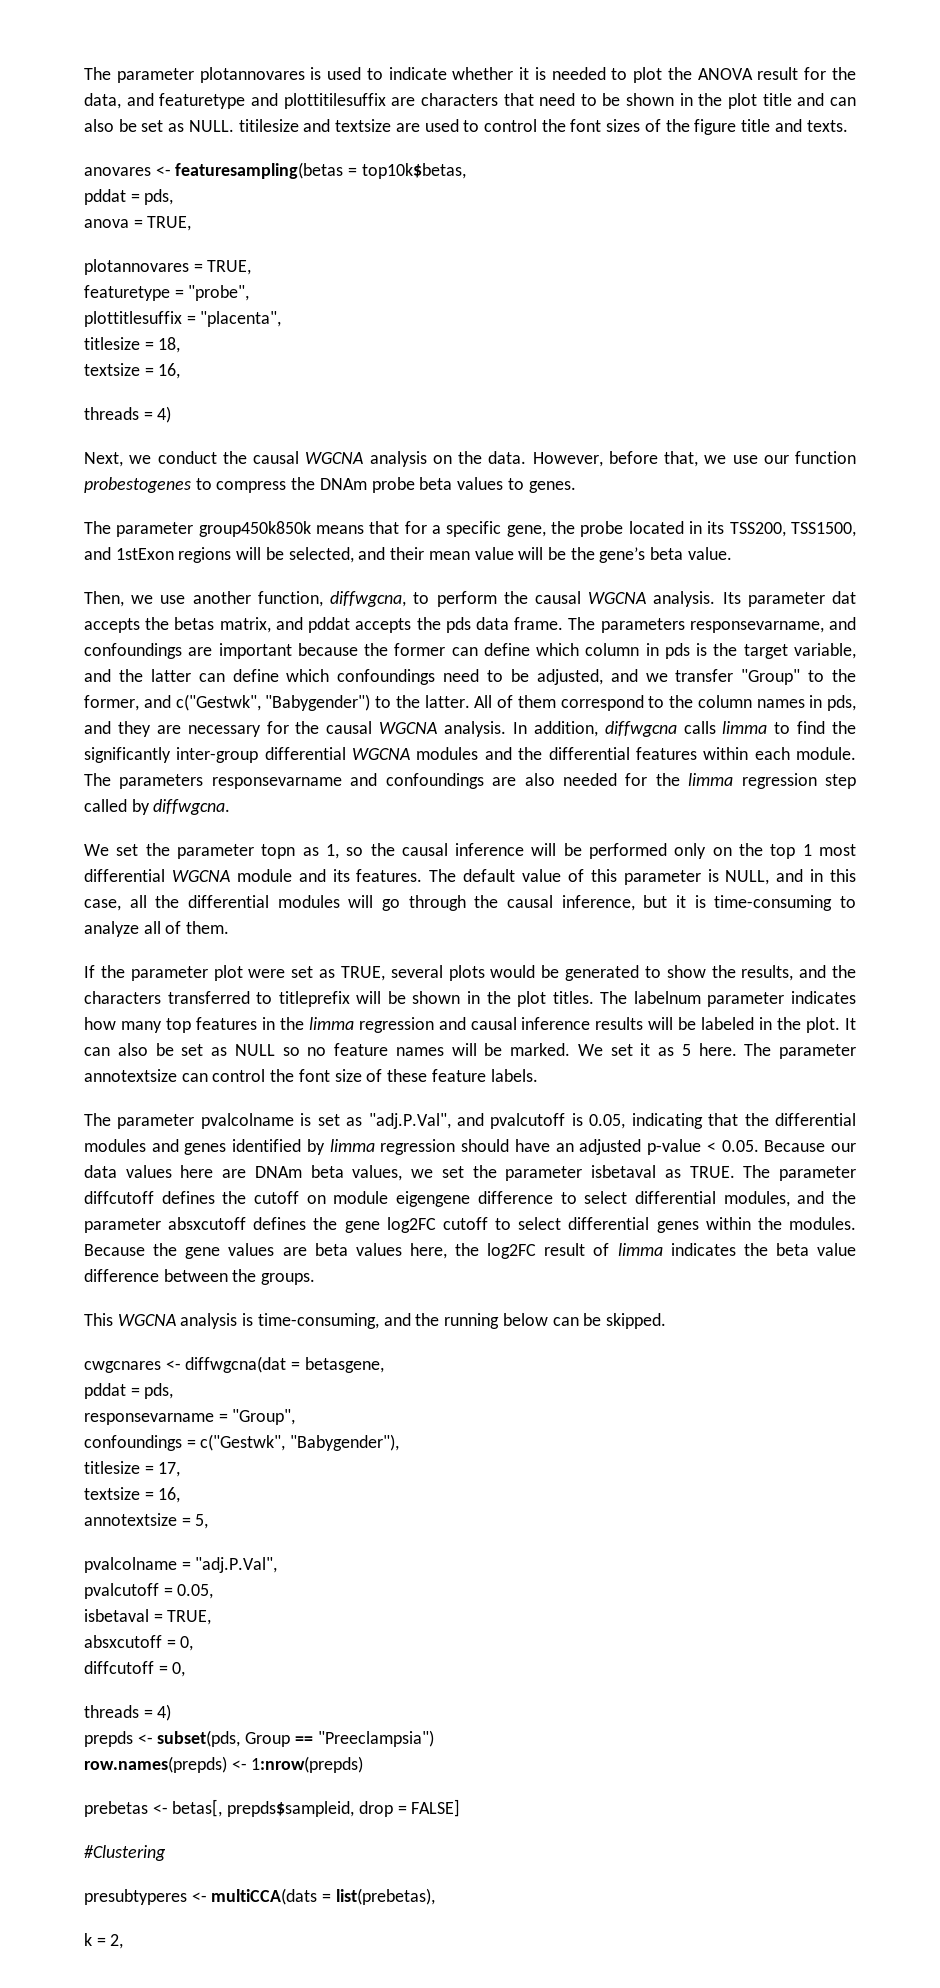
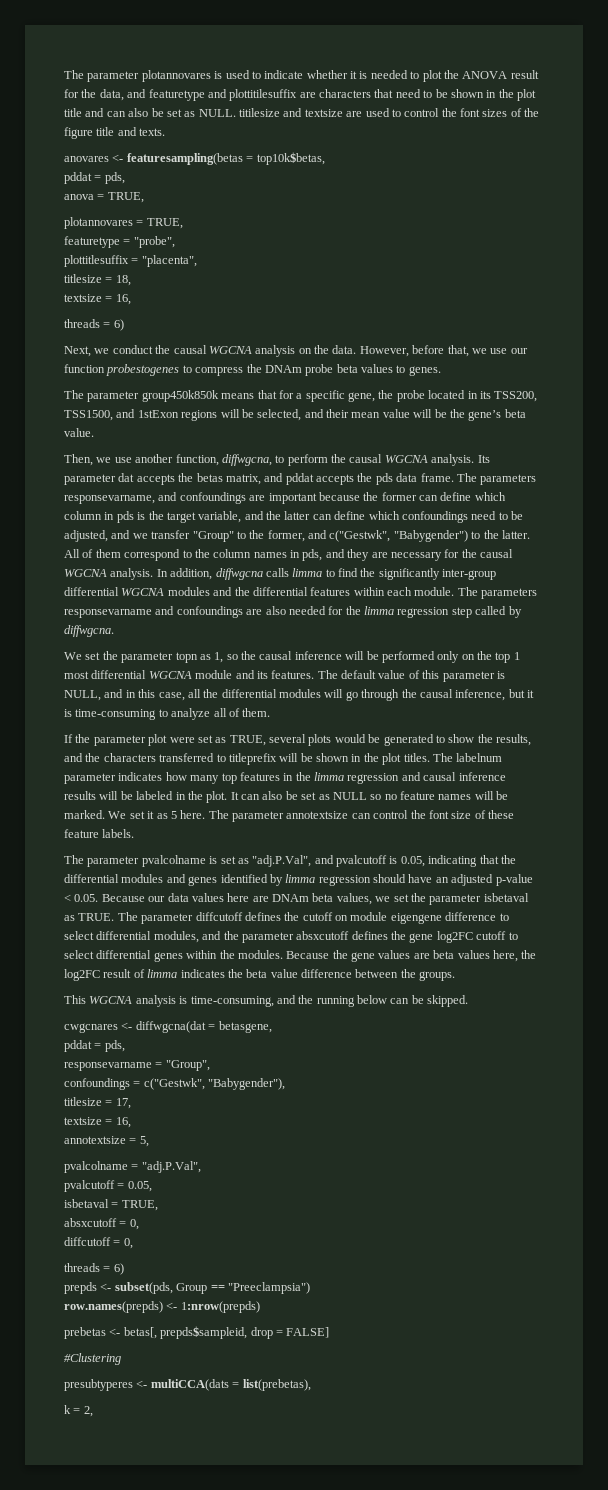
  titlesize = 18,
  textsize = 16,
- threads = 4)
+ threads = 6)
  diffcutoff = 0,
- threads = 4)
+ threads = 6)

